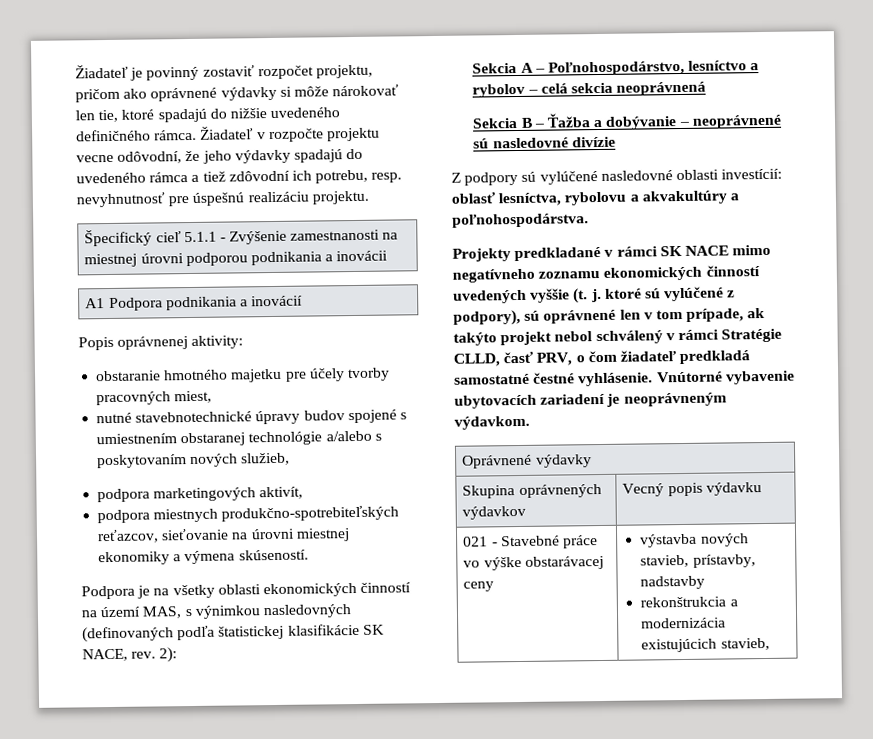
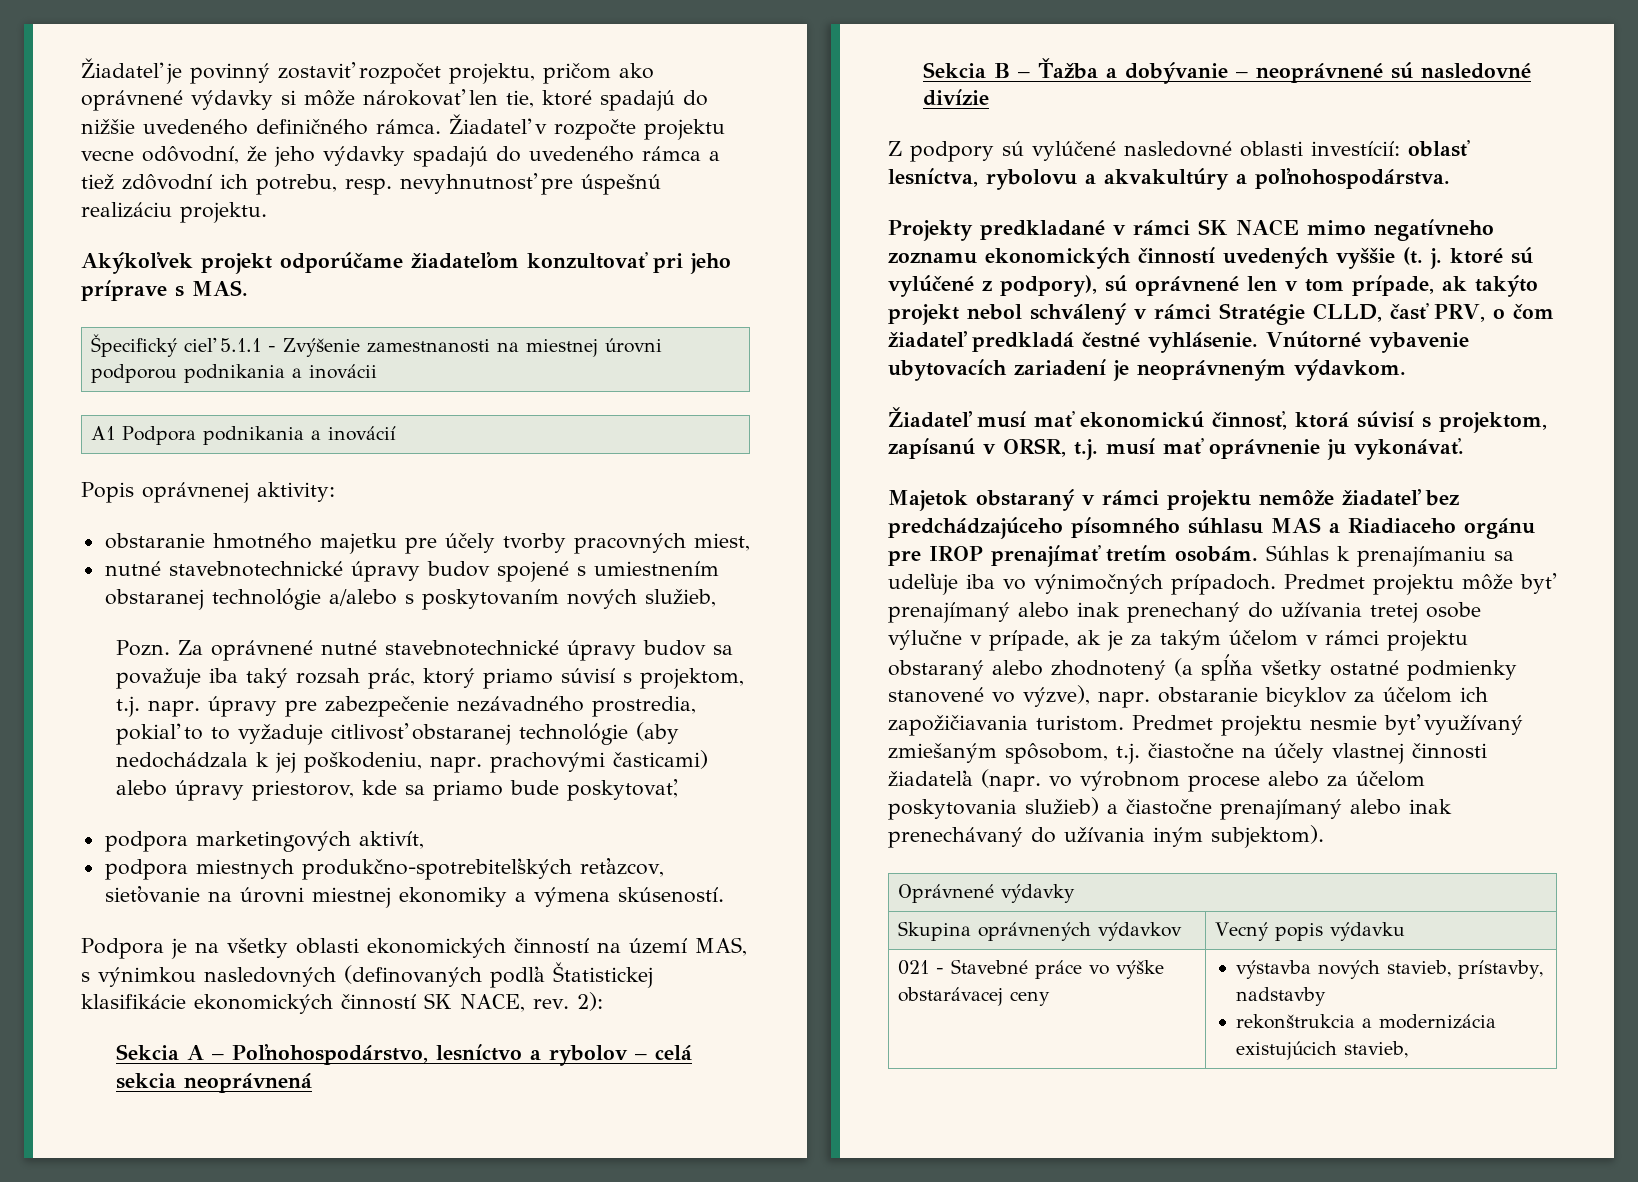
+ Akýkoľvek projekt odporúčame žiadateľom konzultovať pri jeho príprave s MAS.
+ Pozn. Za oprávnené nutné stavebnotechnické úpravy budov sa považuje iba taký rozsah prác, ktorý priamo súvisí s projektom, t.j. napr. úpravy pre zabezpečenie nezávadného prostredia, pokiaľ to to vyžaduje citlivosť obstaranej technológie (aby nedochádzala k jej poškodeniu, napr. prachovými časticami) alebo úpravy priestorov, kde sa priamo bude poskytovať,
- Podpora je na všetky oblasti ekonomických činností na území MAS, s výnimkou nasledovných (definovaných podľa štatistickej klasifikácie SK NACE, rev.
+ Podpora je na všetky oblasti ekonomických činností na území MAS, s výnimkou nasledovných (definovaných podľa Štatistickej klasifikácie ekonomických činností SK NACE, rev.
- Projekty predkladané v rámci SK NACE mimo negatívneho zoznamu ekonomických činností uvedených vyššie (t. j. ktoré sú vylúčené z podpory), sú oprávnené len v tom prípade, ak takýto projekt nebol schválený v rámci Stratégie CLLD, časť PRV, o čom žiadateľ predkladá samostatné čestné vyhlásenie.
+ Projekty predkladané v rámci SK NACE mimo negatívneho zoznamu ekonomických činností uvedených vyššie (t. j. ktoré sú vylúčené z podpory), sú oprávnené len v tom prípade, ak takýto projekt nebol schválený v rámci Stratégie CLLD, časť PRV, o čom žiadateľ predkladá čestné vyhlásenie.
+ Žiadateľ musí mať ekonomickú činnosť, ktorá súvisí s projektom, zapísanú v ORSR, t.j. musí mať oprávnenie ju vykonávať.
+ Majetok obstaraný v rámci projektu nemôže žiadateľ bez predchádzajúceho písomného súhlasu MAS a Riadiaceho orgánu pre IROP prenajímať tretím osobám. Súhlas k prenajímaniu sa udeľuje iba vo výnimočných prípadoch. Predmet projektu môže byť prenajímaný alebo inak prenechaný do užívania tretej osobe výlučne v prípade, ak je za takým účelom v rámci projektu obstaraný alebo zhodnotený (a spĺňa všetky ostatné podmienky stanovené vo výzve), napr. obstaranie bicyklov za účelom ich zapožičiavania turistom. Predmet projektu nesmie byť využívaný zmiešaným spôsobom, t.j. čiastočne na účely vlastnej činnosti žiadateľa (napr. vo výrobnom procese alebo za účelom poskytovania služieb) a čiastočne prenajímaný alebo inak prenechávaný do užívania iným subjektom).

